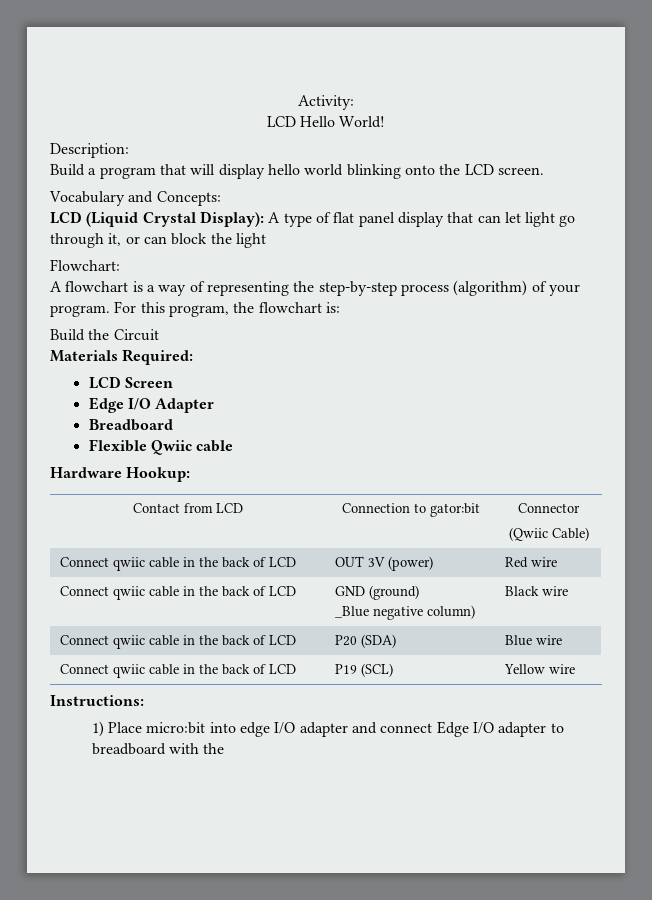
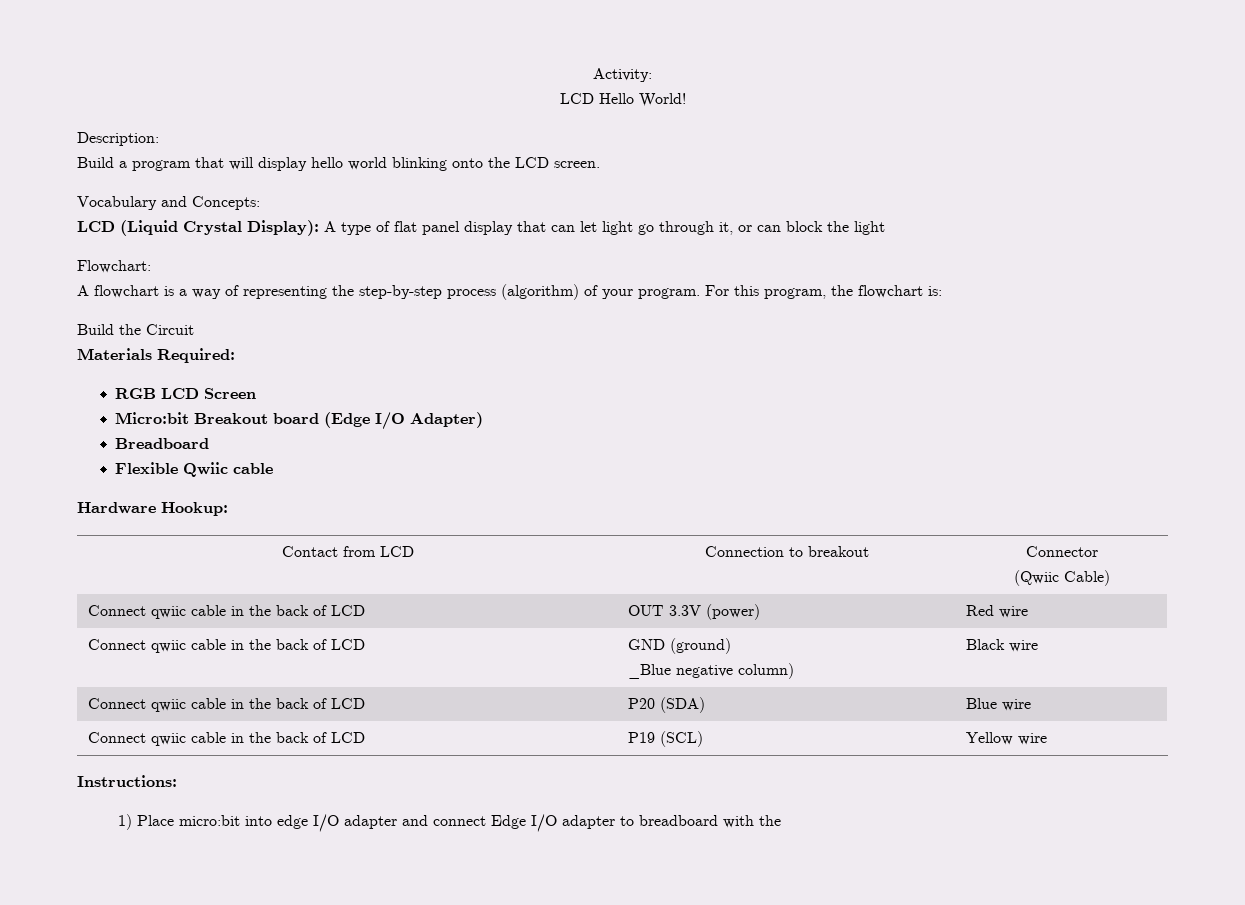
- LCD Screen
+ RGB LCD Screen
- Edge I/O Adapter
+ Micro:bit Breakout board (Edge I/O Adapter)
- Contact from LCD | Connection to gator:bit | Connector
+ Contact from LCD | Connection to breakout | Connector
- Connect qwiic cable in the back of LCD | OUT 3V (power) | Red wire
+ Connect qwiic cable in the back of LCD | OUT 3.3V (power) | Red wire

